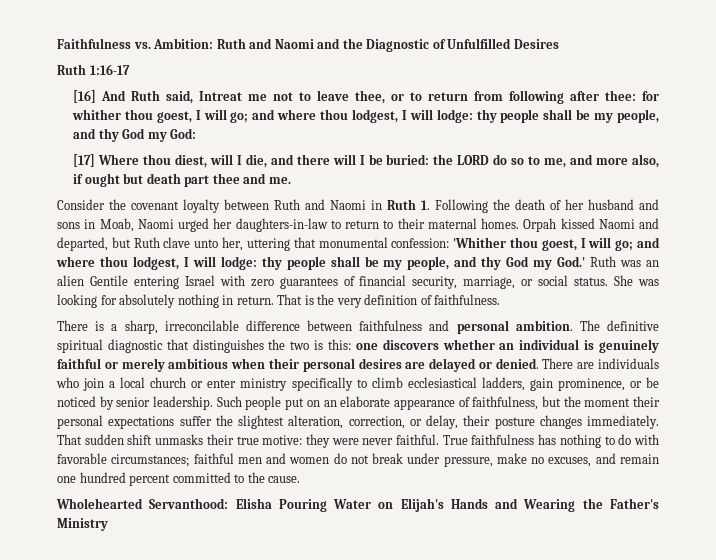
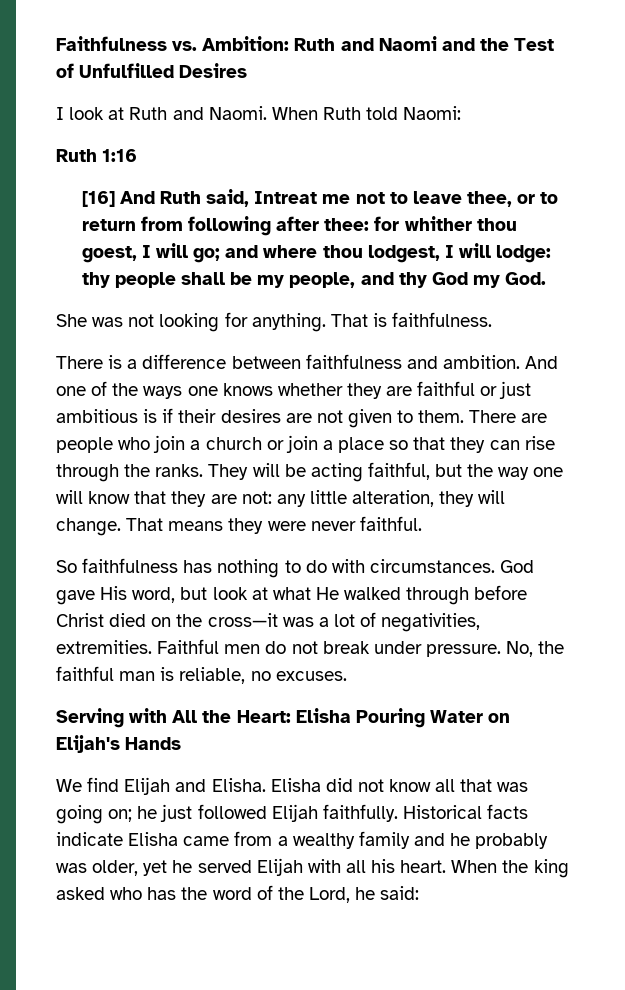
- Faithfulness vs. Ambition: Ruth and Naomi and the Diagnostic of Unfulfilled Desires
+ Faithfulness vs. Ambition: Ruth and Naomi and the Test of Unfulfilled Desires
- Ruth 1:16-17
+ I look at Ruth and Naomi. When Ruth told Naomi:
+ Ruth 1:16
- [16] And Ruth said, Intreat me not to leave thee, or to return from following after thee: for whither thou goest, I will go; and where thou lodgest, I will lodge: thy people shall be my people, and thy God my God:
- [17] Where thou diest, will I die, and there will I be buried: the LORD do so to me, and more also, if ought but death part thee and me.
- Consider the covenant loyalty between Ruth and Naomi in Ruth 1. Following the death of her husband and sons in Moab, Naomi urged her daughters-in-law to return to their maternal homes. Orpah kissed Naomi and departed, but Ruth clave unto her, uttering that monumental confession: 'Whither thou goest, I will go; and where thou lodgest, I will lodge: thy people shall be my people, and thy God my God.' Ruth was an alien Gentile entering Israel with zero guarantees of financial security, marriage, or social status. She was looking for absolutely nothing in return. That is the very definition of faithfulness.
+ [16] And Ruth said, Intreat me not to leave thee, or to return from following after thee: for whither thou goest, I will go; and where thou lodgest, I will lodge: thy people shall be my people, and thy God my God.
+ She was not looking for anything. That is faithfulness.
- There is a sharp, irreconcilable difference between faithfulness and personal ambition. The definitive spiritual diagnostic that distinguishes the two is this: one discovers whether an individual is genuinely faithful or merely ambitious when their personal desires are delayed or denied.
+ There is a difference between faithfulness and ambition. And one of the ways one knows whether they are faithful or just ambitious is if their desires are not given to them.
- There are individuals who join a local church or enter ministry specifically to climb ecclesiastical ladders, gain prominence, or be noticed by senior leadership. Such people put on an elaborate appearance of faithfulness, but the moment their personal expectations suffer the slightest alteration, correction, or delay, their posture changes immediately. That sudden shift unmasks their true motive: they were never faithful. True faithfulness has nothing to do with favorable circumstances; faithful men and women do not break under pressure, make no excuses, and remain one hundred percent committed to the cause.
- Wholehearted Servanthood: Elisha Pouring Water on Elijah's Hands and Wearing the Father's Ministry
+ There are people who join a church or join a place so that they can rise through the ranks. They will be acting faithful, but the way one will know that they are not: any little alteration, they will change. That means they were never faithful.
+ So faithfulness has nothing to do with circumstances. God gave His word, but look at what He walked through before Christ died on the cross—it was a lot of negativities, extremities. Faithful men do not break under pressure. No, the faithful man is reliable, no excuses.
+ Serving with All the Heart: Elisha Pouring Water on Elijah's Hands
+ We find Elijah and Elisha. Elisha did not know all that was going on; he just followed Elijah faithfully. Historical facts indicate Elisha came from a wealthy family and he probably was older, yet he served Elijah with all his heart. When the king asked who has the word of the Lord, he said:

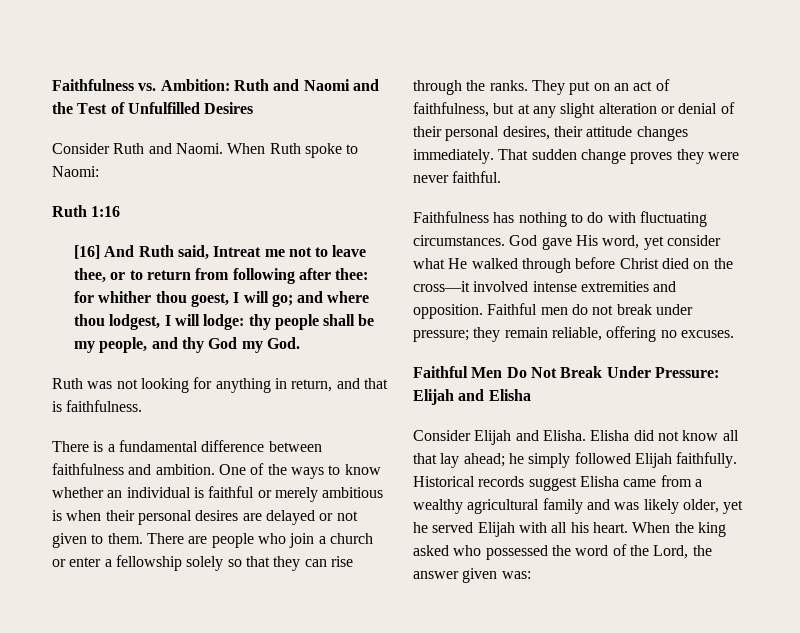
- I look at Ruth and Naomi.
+ Consider Ruth and Naomi.
- When Ruth told Naomi:
+ When Ruth spoke to Naomi:
- She was not looking for anything. That is faithfulness.
+ Ruth was not looking for anything in return, and that is faithfulness.
- There is a difference between faithfulness and ambition.
+ There is a fundamental difference between faithfulness and ambition.
- And one of the ways one knows whether they are faithful or just ambitious is if their desires are not given to them.
+ One of the ways to know whether an individual is faithful or merely ambitious is when their personal desires are delayed or not given to them.
- There are people who join a church or join a place so that they can rise through the ranks.
+ There are people who join a church or enter a fellowship solely so that they can rise through the ranks.
- They will be acting faithful, but the way one will know that they are not: any little alteration, they will change. That means they were never faithful.
+ They put on an act of faithfulness, but at any slight alteration or denial of their personal desires, their attitude changes immediately. That sudden change proves they were never faithful.
- So faithfulness has nothing to do with circumstances.
+ Faithfulness has nothing to do with fluctuating circumstances.
- God gave His word, but look at what He walked through before Christ died on the cross—it was a lot of negativities, extremities.
+ God gave His word, yet consider what He walked through before Christ died on the cross—it involved intense extremities and opposition.
- Faithful men do not break under pressure. No, the faithful man is reliable, no excuses.
- Serving with All the Heart: Elisha Pouring Water on Elijah's Hands
- We find Elijah and Elisha.
+ Faithful men do not break under pressure; they remain reliable, offering no excuses.
+ Faithful Men Do Not Break Under Pressure: Elijah and Elisha
+ Consider Elijah and Elisha.
- Elisha did not know all that was going on; he just followed Elijah faithfully.
+ Elisha did not know all that lay ahead; he simply followed Elijah faithfully.
- Historical facts indicate Elisha came from a wealthy family and he probably was older, yet he served Elijah with all his heart.
+ Historical records suggest Elisha came from a wealthy agricultural family and was likely older, yet he served Elijah with all his heart.
- When the king asked who has the word of the Lord, he said:
+ When the king asked who possessed the word of the Lord, the answer given was:

